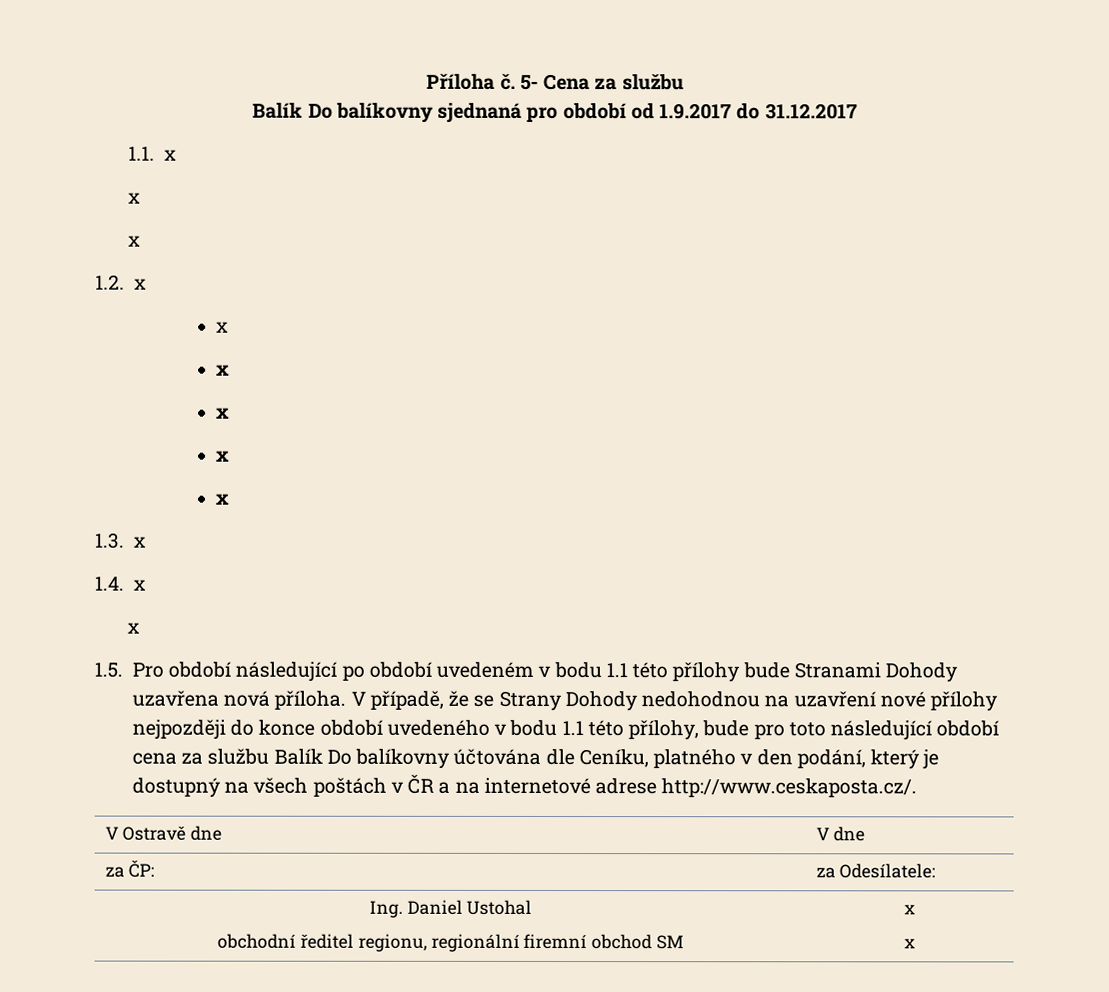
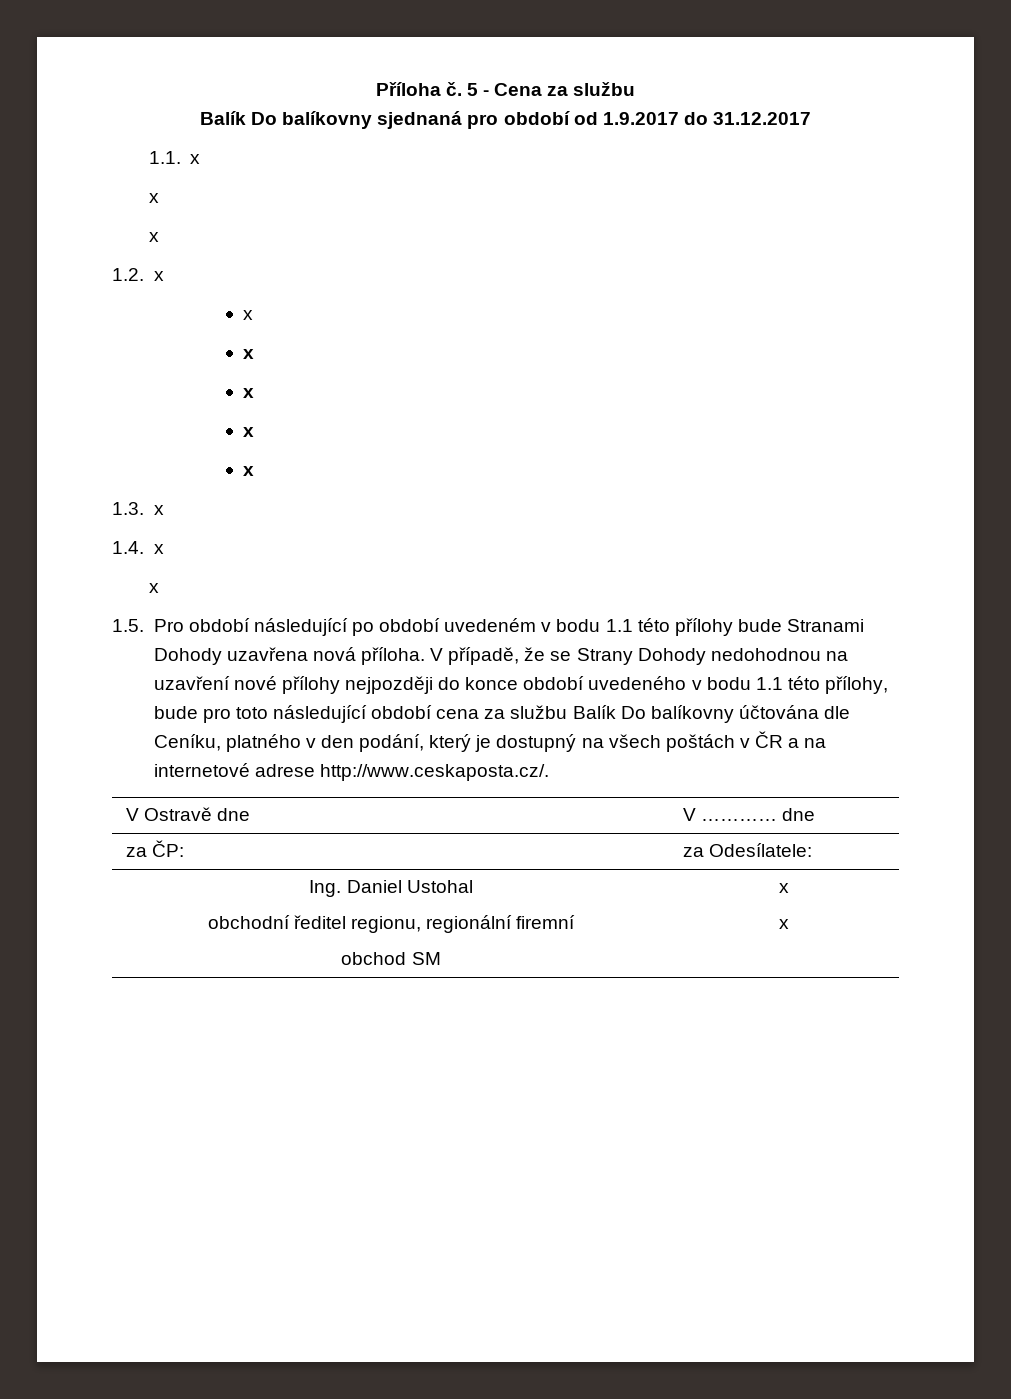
- 5- Cena za službu
+ 5 - Cena za službu
- V Ostravě dne | V dne
+ V Ostravě dne | V ………… dne
  Ing. Daniel Ustohal
- obchodní ředitel regionu, regionální firemní obchod SM | x
+ obchodní ředitel regionu, regionální firemní
+ obchod SM | x

